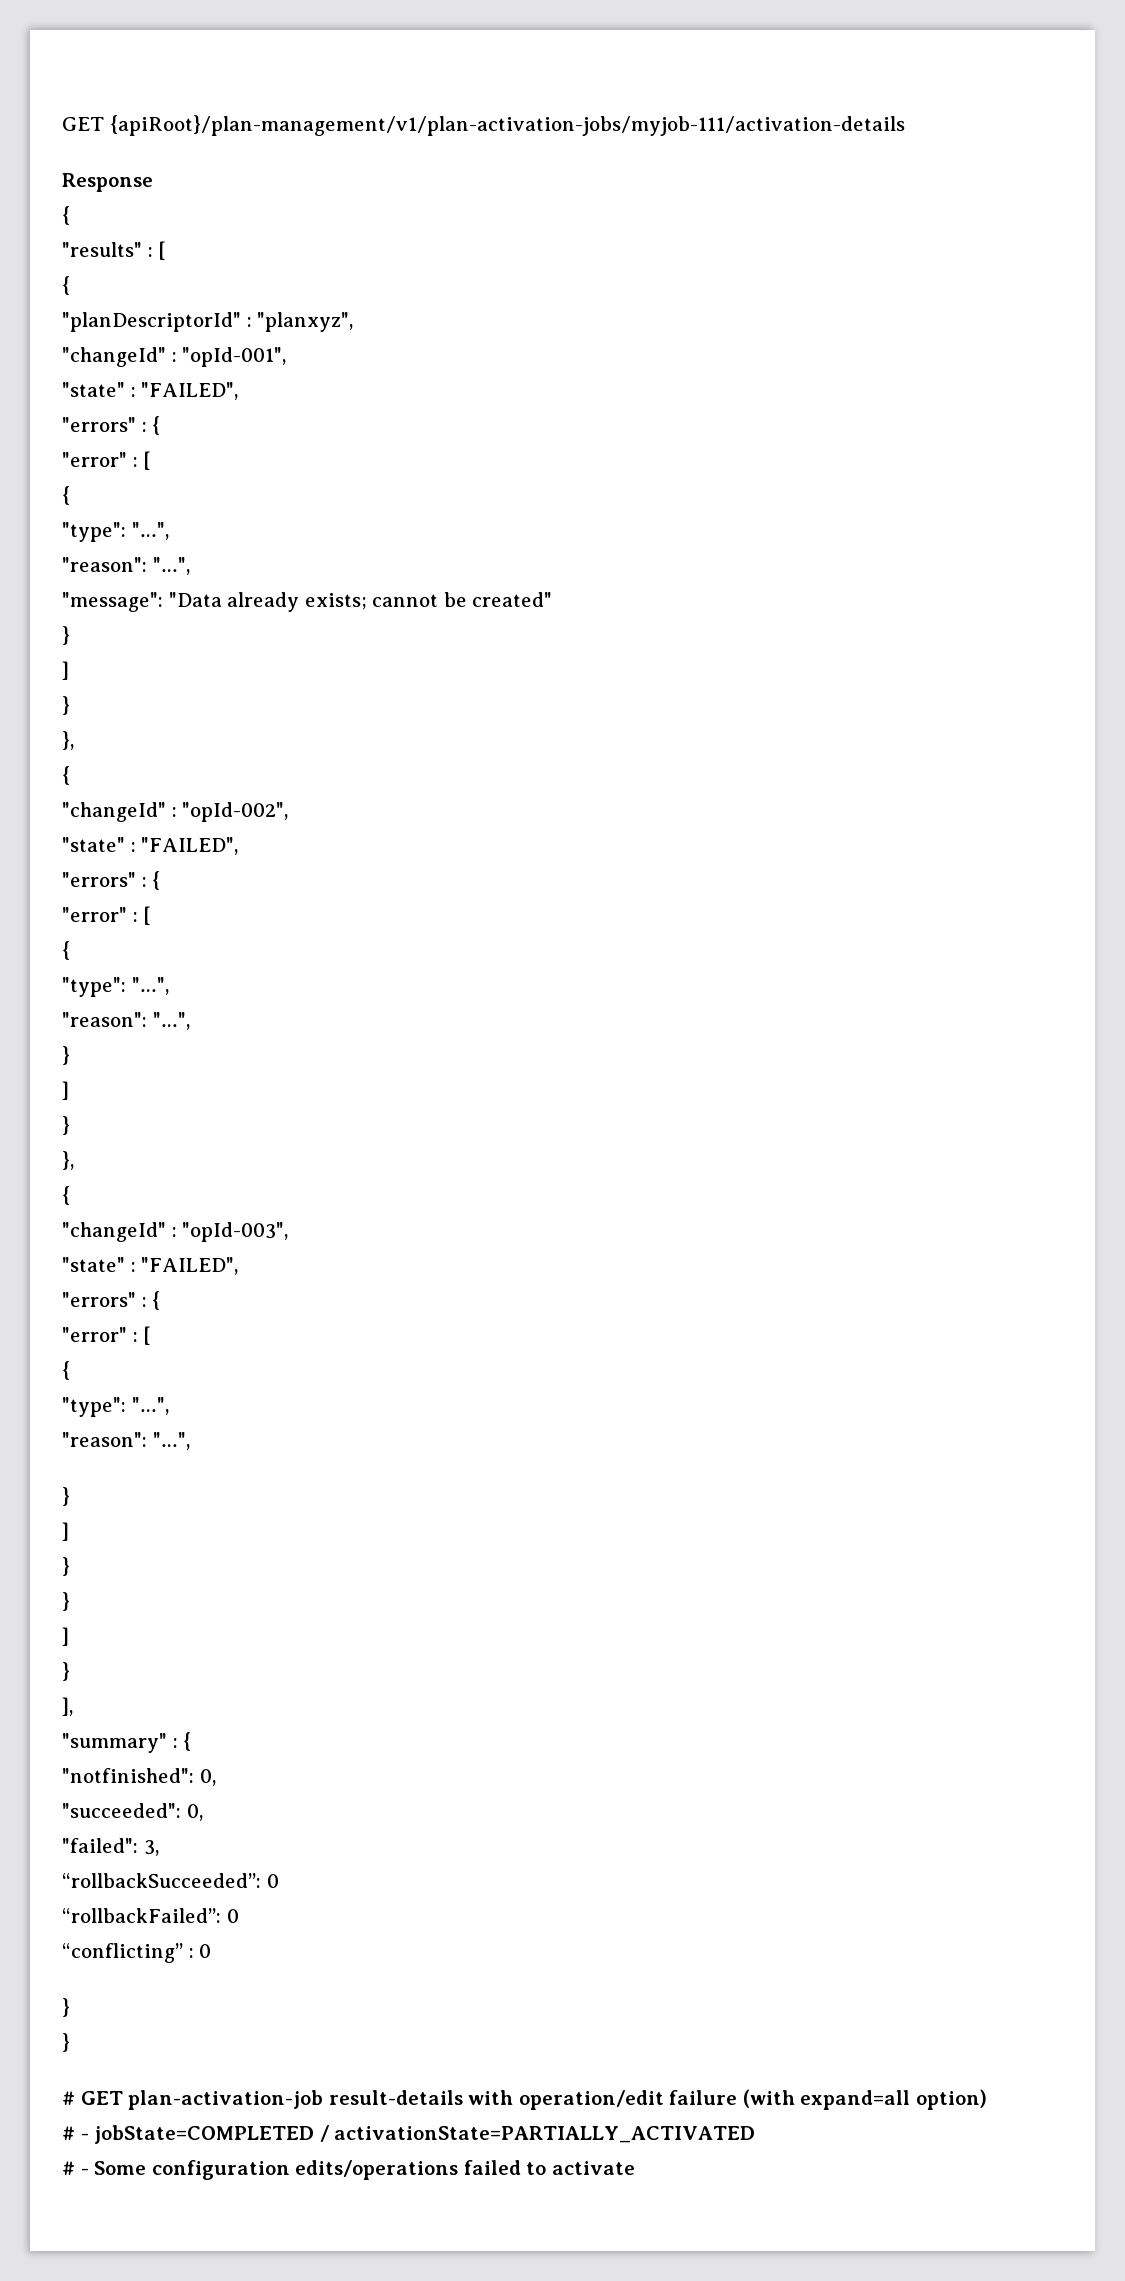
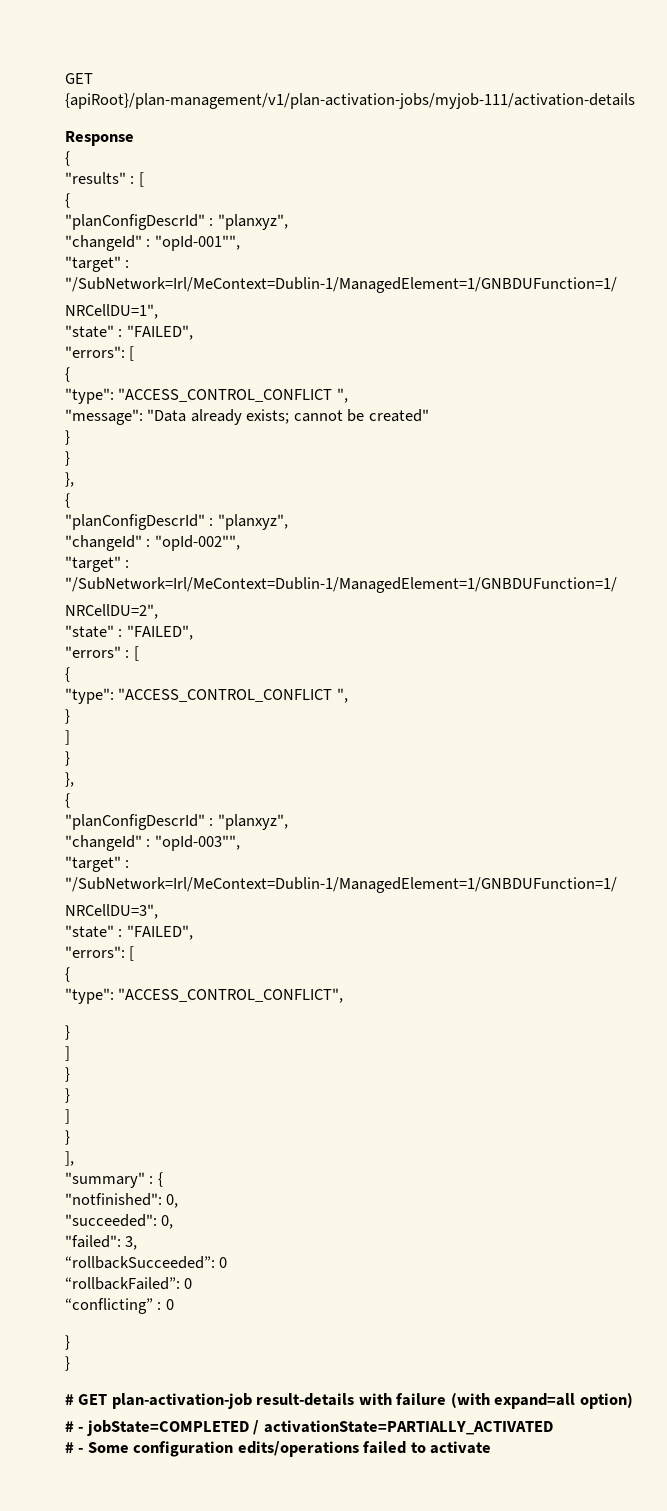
  "results" : [
  {
- "planDescriptorId" : "planxyz",
- "changeId" : "opId-001",
+ "planConfigDescrId" : "planxyz",
+ "changeId" : "opId-001"",
+ "target" : "/SubNetwork=Irl/MeContext=Dublin-1/ManagedElement=1/GNBDUFunction=1/
+ NRCellDU=1",
  "state" : "FAILED",
- "errors" : {
- "error" : [
+ "errors": [
  {
- "type": "…",
- "reason": "…",
+ "type": "ACCESS_CONTROL_CONFLICT ",
  "message": "Data already exists; cannot be created"
+ }
+ }
+ },
+ {
+ "planConfigDescrId" : "planxyz",
+ "changeId" : "opId-002"",
+ "target" : "/SubNetwork=Irl/MeContext=Dublin-1/ManagedElement=1/GNBDUFunction=1/
+ NRCellDU=2",
+ "state" : "FAILED",
+ "errors" : [
+ {
+ "type": "ACCESS_CONTROL_CONFLICT ",
  }
  ]
  }
  },
  {
- "changeId" : "opId-002",
+ "planConfigDescrId" : "planxyz",
+ "changeId" : "opId-003"",
+ "target" : "/SubNetwork=Irl/MeContext=Dublin-1/ManagedElement=1/GNBDUFunction=1/
+ NRCellDU=3",
  "state" : "FAILED",
- "errors" : {
- "error" : [
+ "errors": [
  {
- "type": "…",
- "reason": "…",
- }
- ]
- }
- },
- {
- "changeId" : "opId-003",
- "state" : "FAILED",
- "errors" : {
- "error" : [
- {
- "type": "…",
- "reason": "…",
+ "type": "ACCESS_CONTROL_CONFLICT",
- # GET plan-activation-job result-details with operation/edit failure (with expand=all option)
+ # GET plan-activation-job result-details with failure (with expand=all option)

